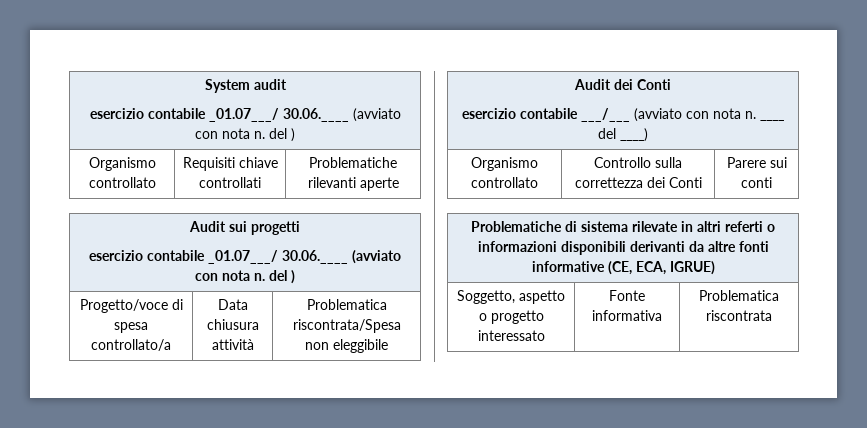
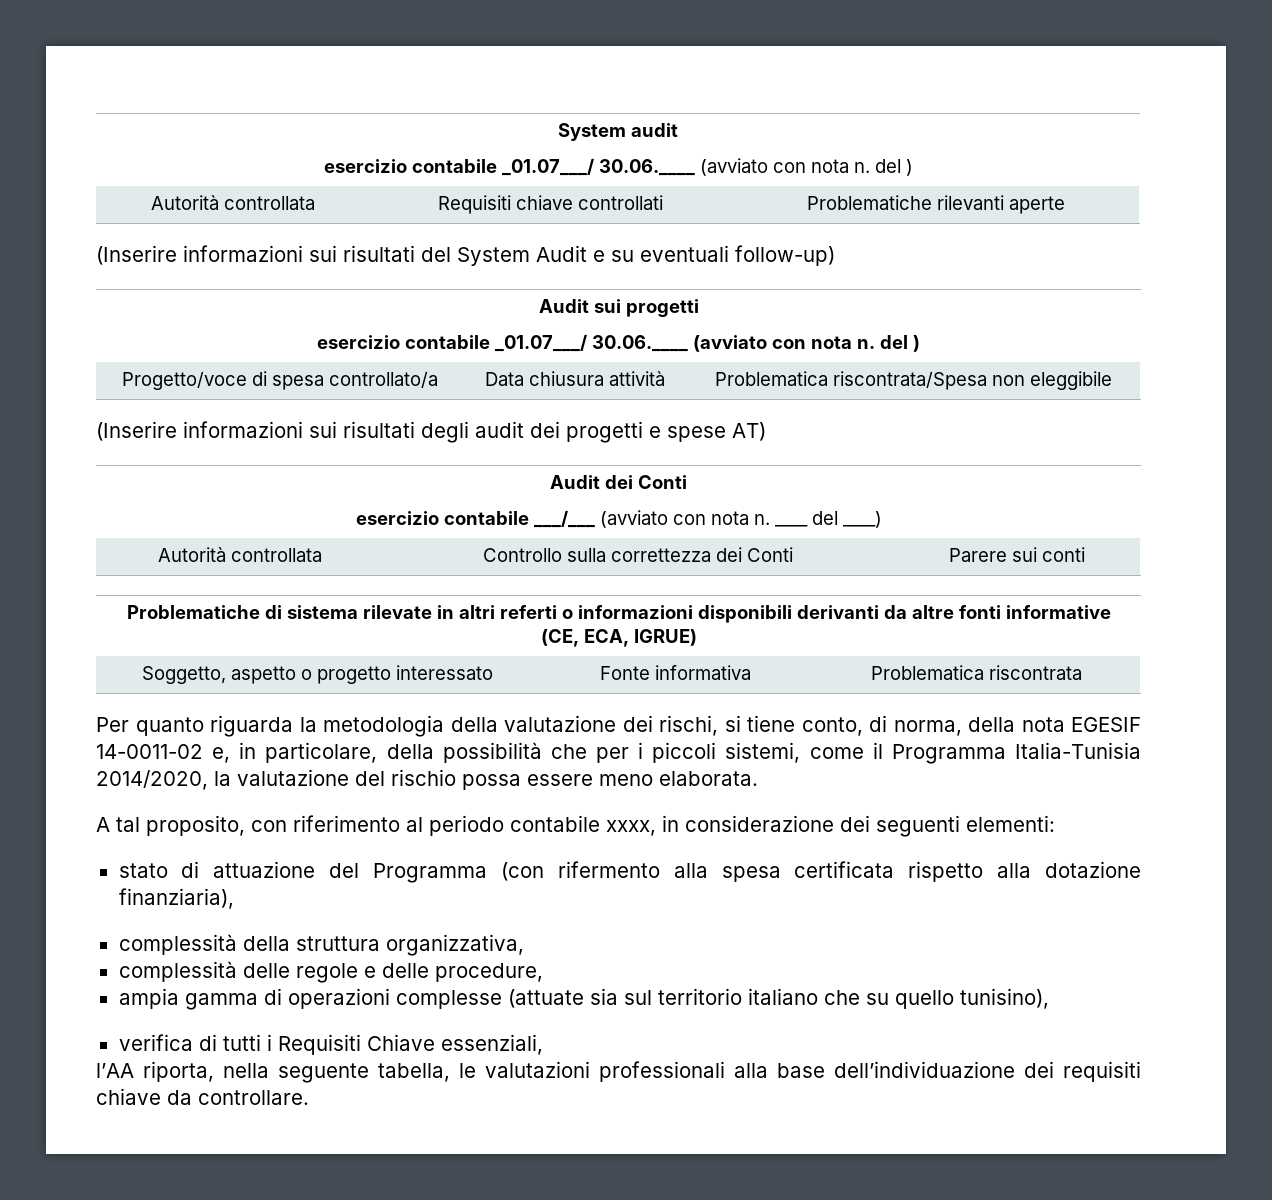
- Organismo controllato | Requisiti chiave controllati | Problematiche rilevanti aperte
+ Autorità controllata | Requisiti chiave controllati | Problematiche rilevanti aperte
+ (Inserire informazioni sui risultati del System Audit e su eventuali follow-up)
+ (Inserire informazioni sui risultati degli audit dei progetti e spese AT)
- Organismo controllato | Controllo sulla correttezza dei Conti | Parere sui conti
+ Autorità controllata | Controllo sulla correttezza dei Conti | Parere sui conti
+ Per quanto riguarda la metodologia della valutazione dei rischi, si tiene conto, di norma, della nota EGESIF 14-0011-02 e, in particolare, della possibilità che per i piccoli sistemi, come il Programma Italia-Tunisia 2014/2020, la valutazione del rischio possa essere meno elaborata.
+ A tal proposito, con riferimento al periodo contabile xxxx, in considerazione dei seguenti elementi:
+ stato di attuazione del Programma (con rifermento alla spesa certificata rispetto alla dotazione finanziaria),
+ complessità della struttura organizzativa,
+ complessità delle regole e delle procedure,
+ ampia gamma di operazioni complesse (attuate sia sul territorio italiano che su quello tunisino),
+ verifica di tutti i Requisiti Chiave essenziali,
+ l’AA riporta, nella seguente tabella, le valutazioni professionali alla base dell’individuazione dei requisiti chiave da controllare.

